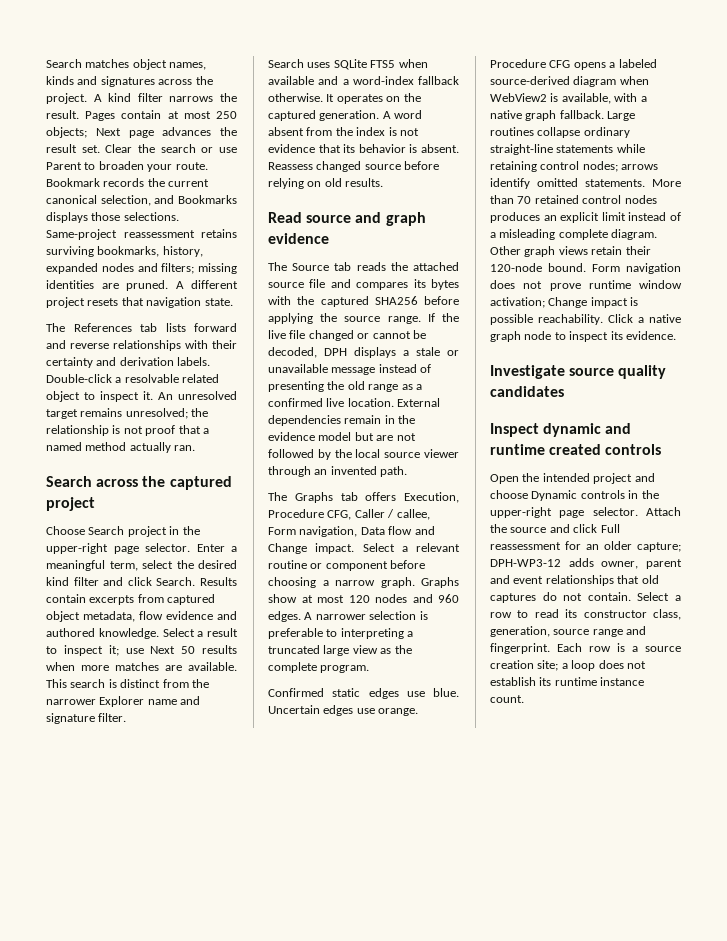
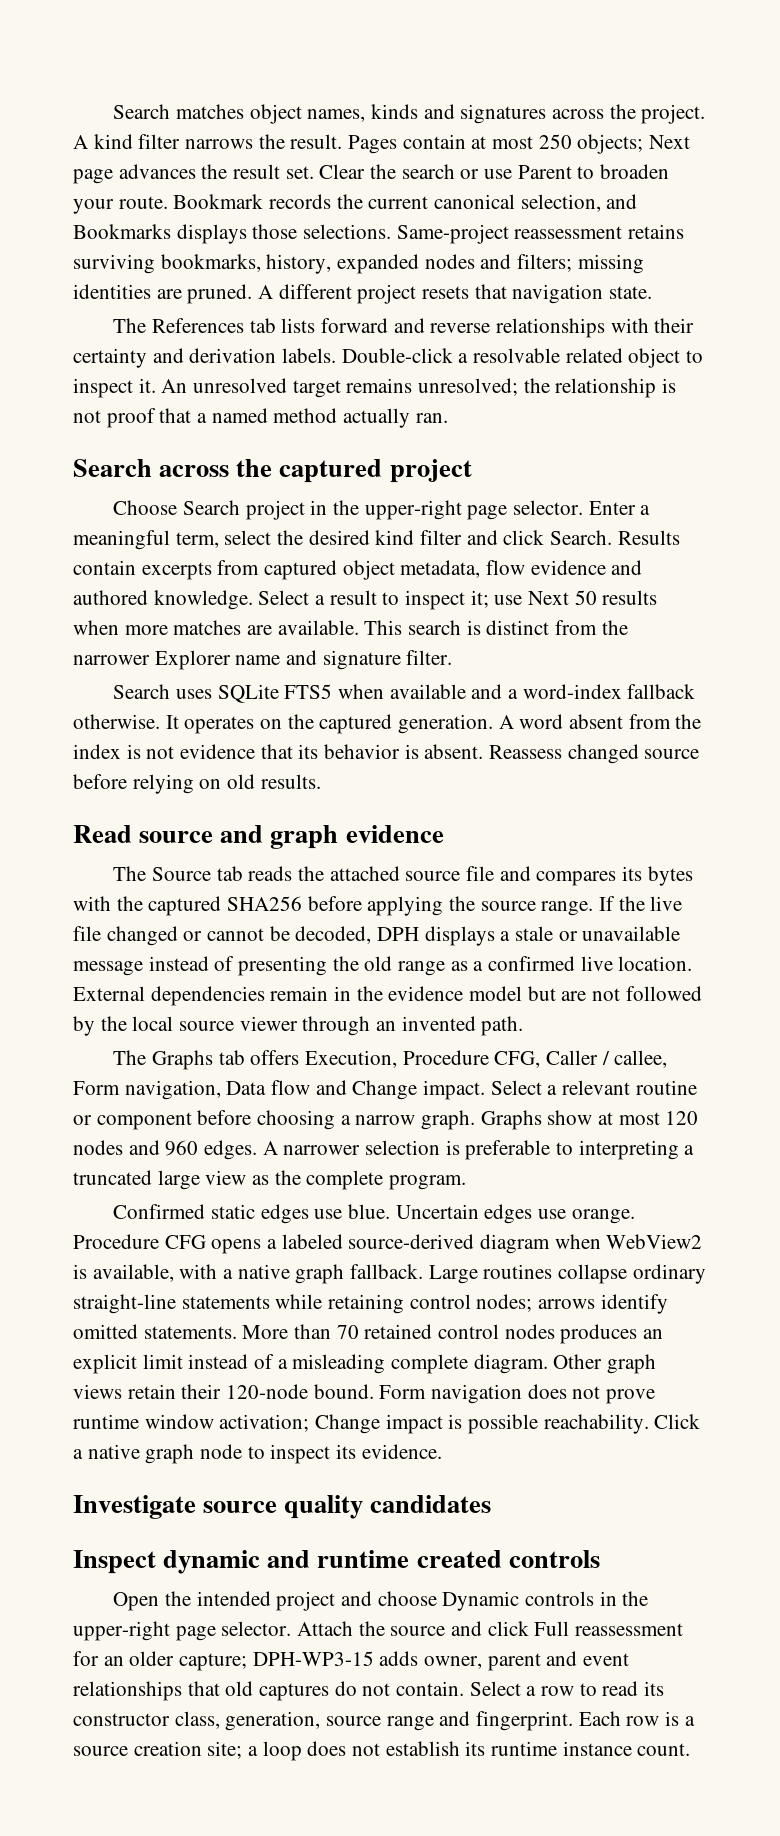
- Attach the source and click Full reassessment for an older capture; DPH-WP3-12 adds owner, parent and event relationships that old captures do not contain.
+ Attach the source and click Full reassessment for an older capture; DPH-WP3-15 adds owner, parent and event relationships that old captures do not contain.

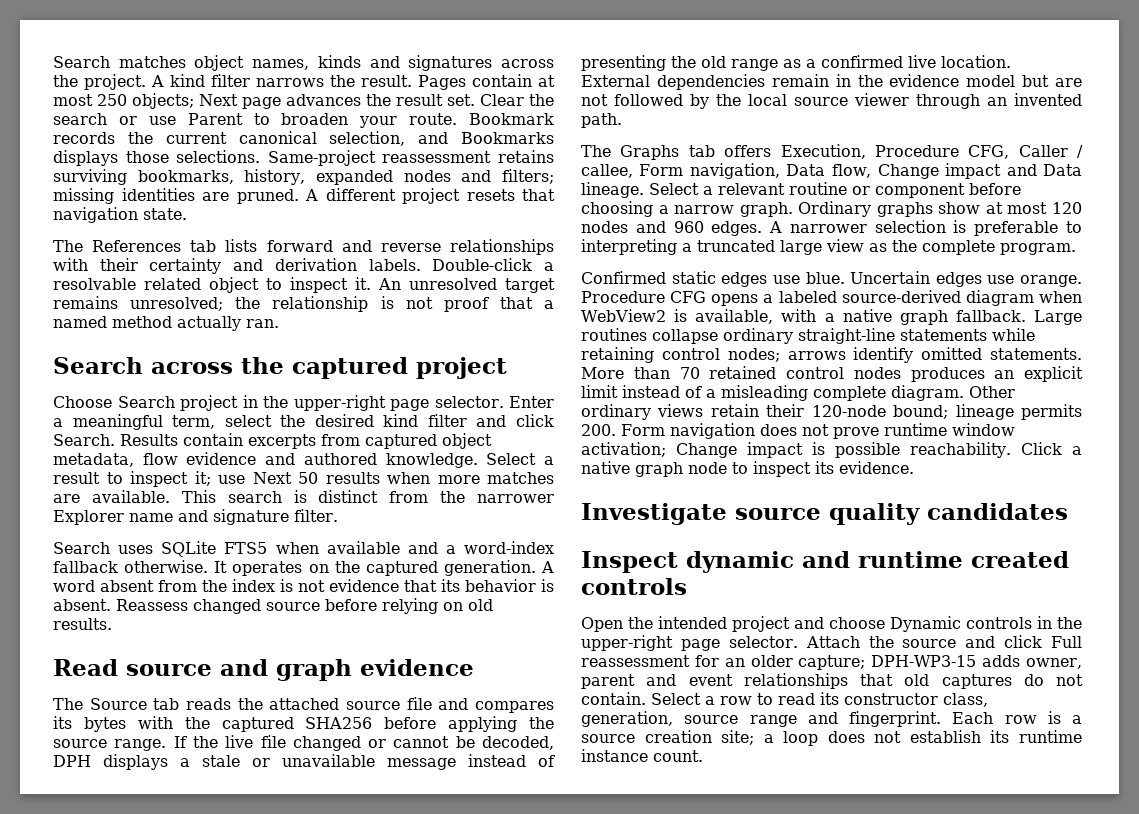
- The Graphs tab offers Execution, Procedure CFG, Caller / callee, Form navigation, Data flow and Change impact.
+ The Graphs tab offers Execution, Procedure CFG, Caller / callee, Form navigation, Data flow, Change impact and Data lineage.
- Graphs show at most 120 nodes and 960 edges.
+ Ordinary graphs show at most 120 nodes and 960 edges.
- Other graph views retain their 120-node bound. Form navigation does not prove runtime window activation; Change impact is possible reachability.
+ Other ordinary views retain their 120-node bound; lineage permits 200. Form navigation does not prove runtime window activation; Change impact is possible reachability.

